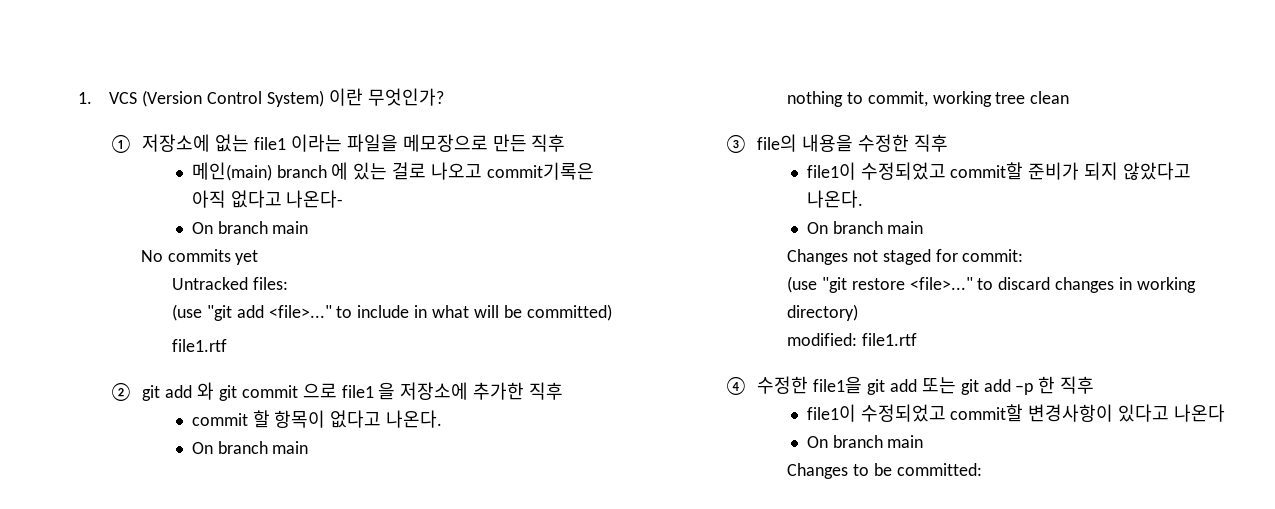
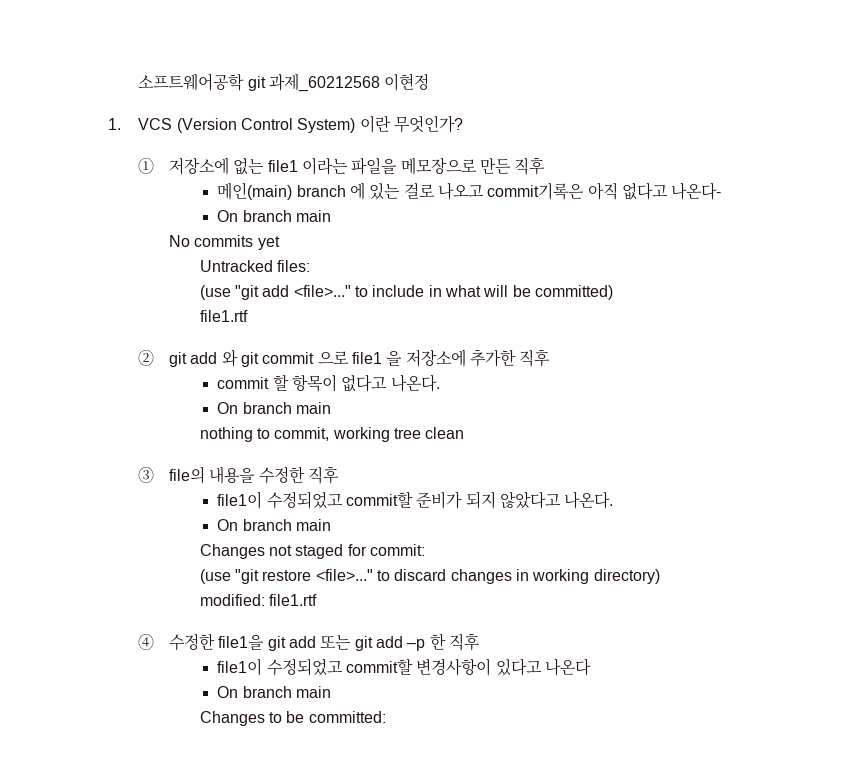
+ 소프트웨어공학 git 과제_60212568 이현정

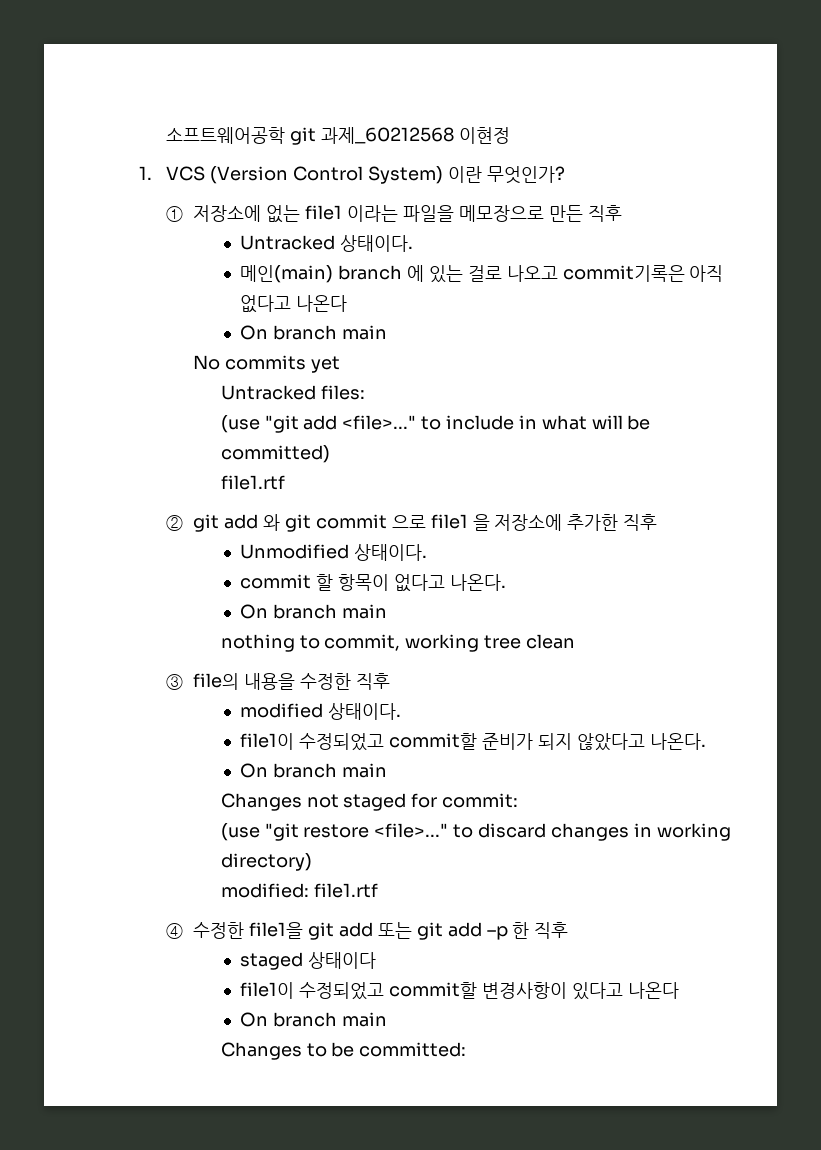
+ Untracked 상태이다.
- 메인(main) branch 에 있는 걸로 나오고 commit기록은 아직 없다고 나온다-
+ 메인(main) branch 에 있는 걸로 나오고 commit기록은 아직 없다고 나온다
+ Unmodified 상태이다.
+ modified 상태이다.
+ staged 상태이다

